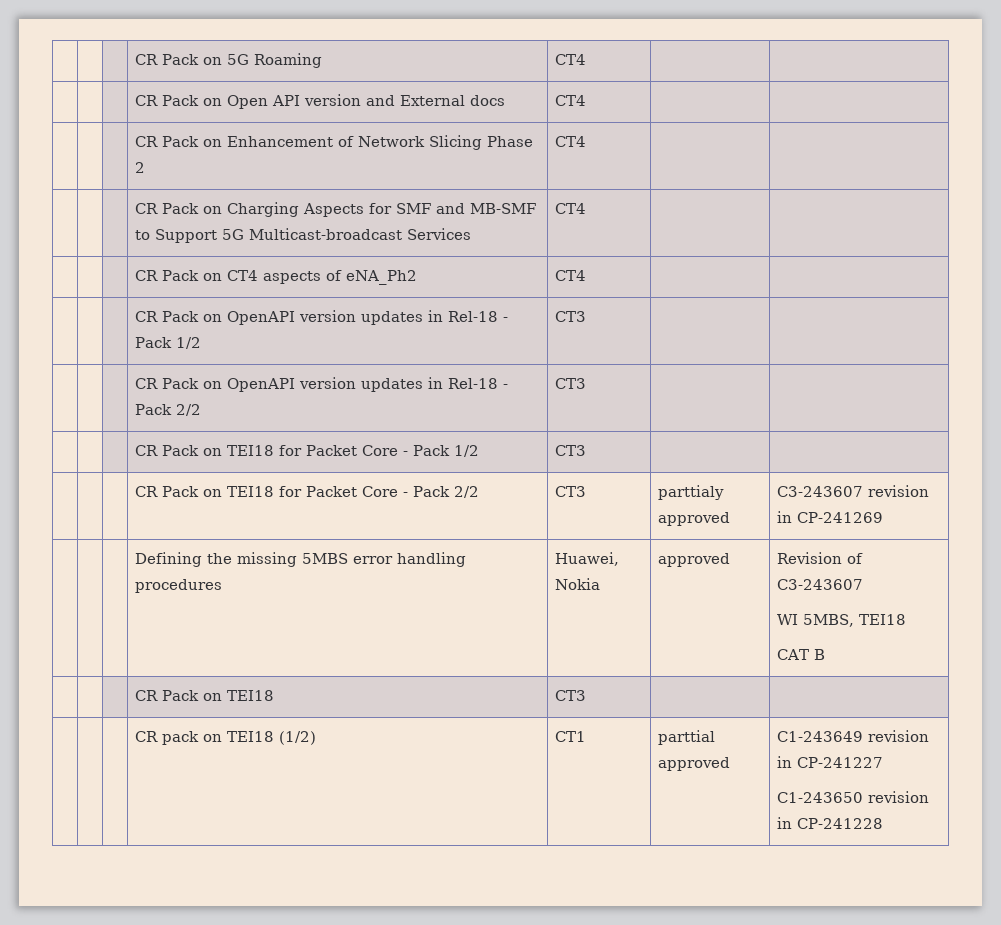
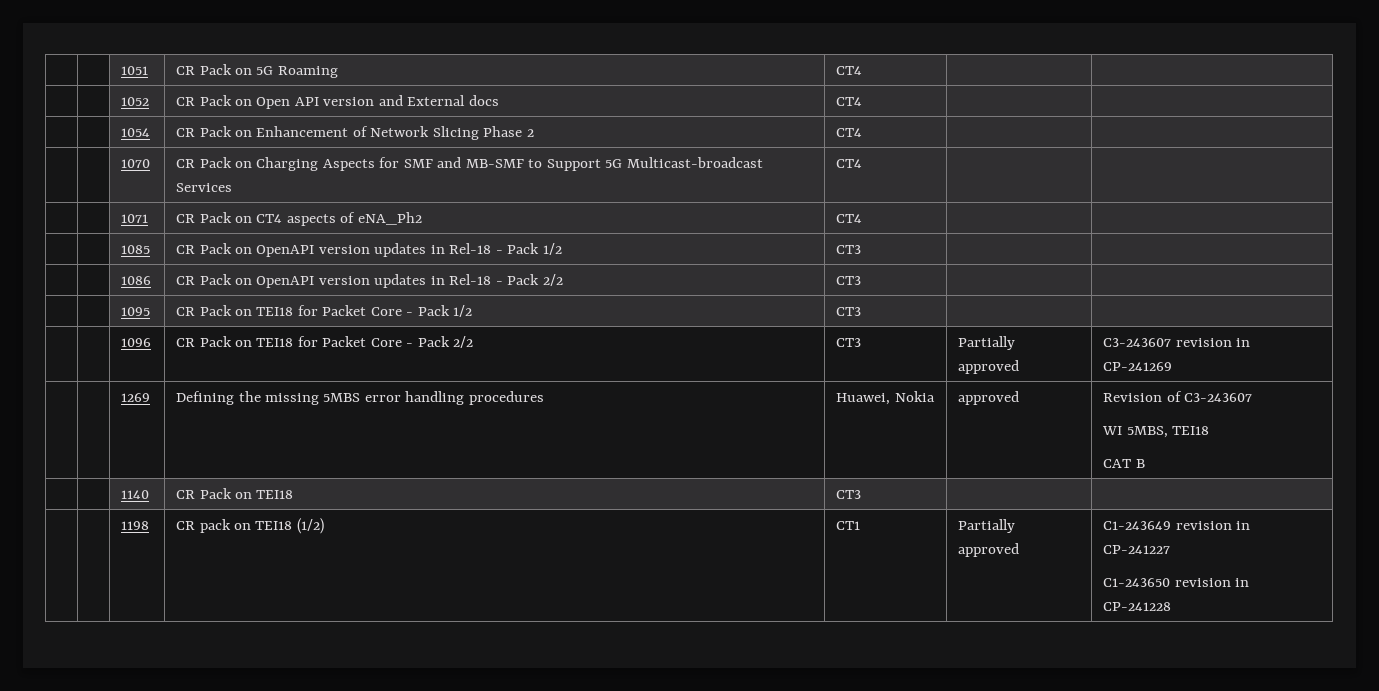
- | | | CR Pack on 5G Roaming | CT4 | |
+ | | 1051 | CR Pack on 5G Roaming | CT4 | |
- | | | CR Pack on Open API version and External docs | CT4 | |
+ | | 1052 | CR Pack on Open API version and External docs | CT4 | |
- | | | CR Pack on Enhancement of Network Slicing Phase 2 | CT4 | |
+ | | 1054 | CR Pack on Enhancement of Network Slicing Phase 2 | CT4 | |
- | | | CR Pack on Charging Aspects for SMF and MB-SMF to Support 5G Multicast-broadcast Services | CT4 | |
+ | | 1070 | CR Pack on Charging Aspects for SMF and MB-SMF to Support 5G Multicast-broadcast Services | CT4 | |
- | | | CR Pack on CT4 aspects of eNA_Ph2 | CT4 | |
+ | | 1071 | CR Pack on CT4 aspects of eNA_Ph2 | CT4 | |
- | | | CR Pack on OpenAPI version updates in Rel-18 - Pack 1/2 | CT3 | |
+ | | 1085 | CR Pack on OpenAPI version updates in Rel-18 - Pack 1/2 | CT3 | |
- | | | CR Pack on OpenAPI version updates in Rel-18 - Pack 2/2 | CT3 | |
+ | | 1086 | CR Pack on OpenAPI version updates in Rel-18 - Pack 2/2 | CT3 | |
- | | | CR Pack on TEI18 for Packet Core - Pack 1/2 | CT3 | |
+ | | 1095 | CR Pack on TEI18 for Packet Core - Pack 1/2 | CT3 | |
- | | | CR Pack on TEI18 for Packet Core - Pack 2/2 | CT3 | parttialy approved | C3-243607 revision in CP-241269
+ | | 1096 | CR Pack on TEI18 for Packet Core - Pack 2/2 | CT3 | Partially approved | C3-243607 revision in CP-241269
- | | | Defining the missing 5MBS error handling procedures | Huawei, Nokia | approved | Revision of C3-243607
+ | | 1269 | Defining the missing 5MBS error handling procedures | Huawei, Nokia | approved | Revision of C3-243607
- | | | CR Pack on TEI18 | CT3 | |
+ | | 1140 | CR Pack on TEI18 | CT3 | |
- | | | CR pack on TEI18 (1/2) | CT1 | parttial approved | C1-243649 revision in CP-241227
+ | | 1198 | CR pack on TEI18 (1/2) | CT1 | Partially approved | C1-243649 revision in CP-241227

